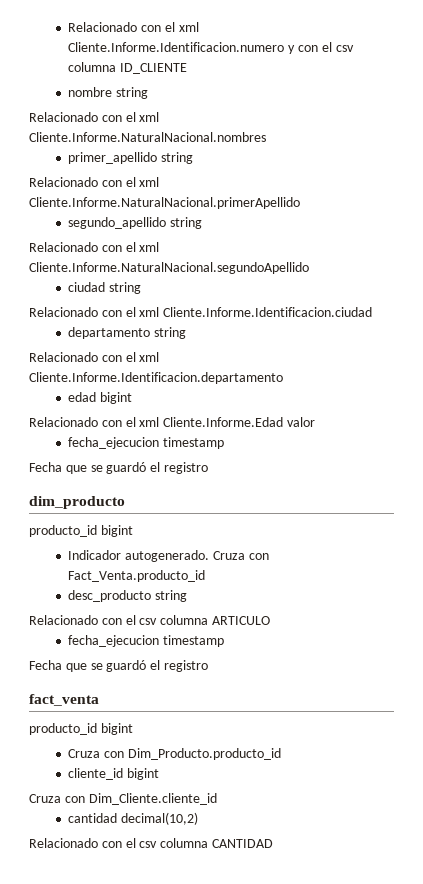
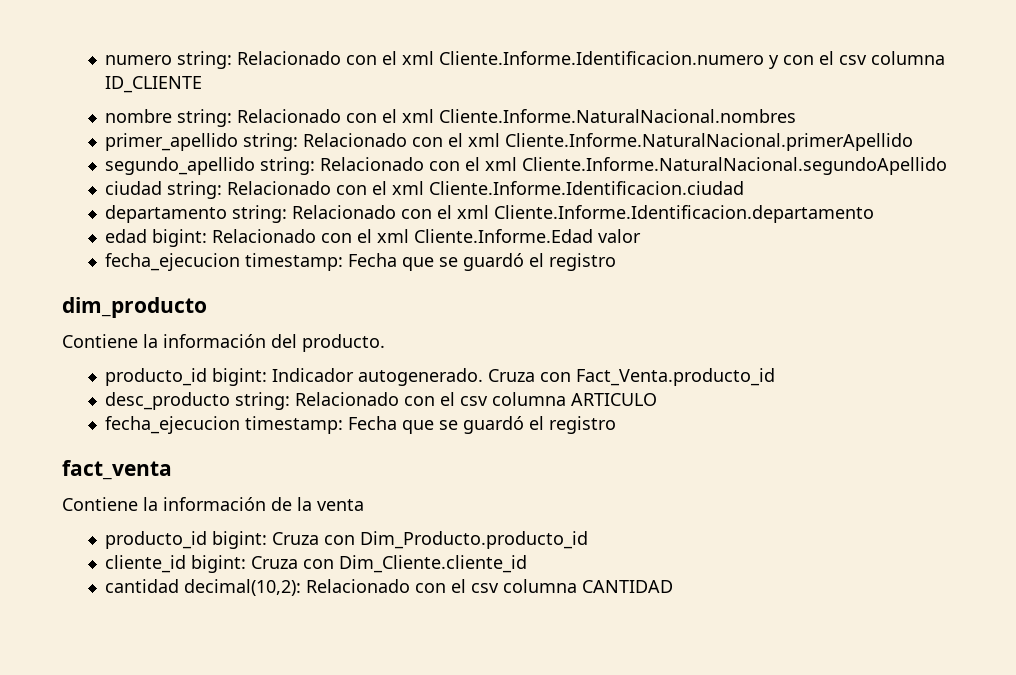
- Relacionado con el xml Cliente.Informe.Identificacion.numero y con el csv columna ID_CLIENTE
+ numero string: Relacionado con el xml Cliente.Informe.Identificacion.numero y con el csv columna ID_CLIENTE
- nombre string
- Relacionado con el xml Cliente.Informe.NaturalNacional.nombres
+ nombre string: Relacionado con el xml Cliente.Informe.NaturalNacional.nombres
- primer_apellido string
- Relacionado con el xml Cliente.Informe.NaturalNacional.primerApellido
+ primer_apellido string: Relacionado con el xml Cliente.Informe.NaturalNacional.primerApellido
- segundo_apellido string
- Relacionado con el xml Cliente.Informe.NaturalNacional.segundoApellido
+ segundo_apellido string: Relacionado con el xml Cliente.Informe.NaturalNacional.segundoApellido
- ciudad string
- Relacionado con el xml Cliente.Informe.Identificacion.ciudad
+ ciudad string: Relacionado con el xml Cliente.Informe.Identificacion.ciudad
- departamento string
- Relacionado con el xml Cliente.Informe.Identificacion.departamento
+ departamento string: Relacionado con el xml Cliente.Informe.Identificacion.departamento
- edad bigint
- Relacionado con el xml Cliente.Informe.Edad valor
- fecha_ejecucion timestamp
- Fecha que se guardó el registro
+ edad bigint: Relacionado con el xml Cliente.Informe.Edad valor
+ fecha_ejecucion timestamp: Fecha que se guardó el registro
  dim_producto
- producto_id bigint
- Indicador autogenerado.
+ Contiene la información del producto.
+ producto_id bigint: Indicador autogenerado.
- desc_producto string
- Relacionado con el csv columna ARTICULO
- fecha_ejecucion timestamp
- Fecha que se guardó el registro
+ desc_producto string: Relacionado con el csv columna ARTICULO
+ fecha_ejecucion timestamp: Fecha que se guardó el registro
  fact_venta
- producto_id bigint
- Cruza con Dim_Producto.producto_id
+ Contiene la información de la venta
+ producto_id bigint: Cruza con Dim_Producto.producto_id
- cliente_id bigint
- Cruza con Dim_Cliente.cliente_id
+ cliente_id bigint: Cruza con Dim_Cliente.cliente_id
- cantidad decimal(10,2)
- Relacionado con el csv columna CANTIDAD
+ cantidad decimal(10,2): Relacionado con el csv columna CANTIDAD

